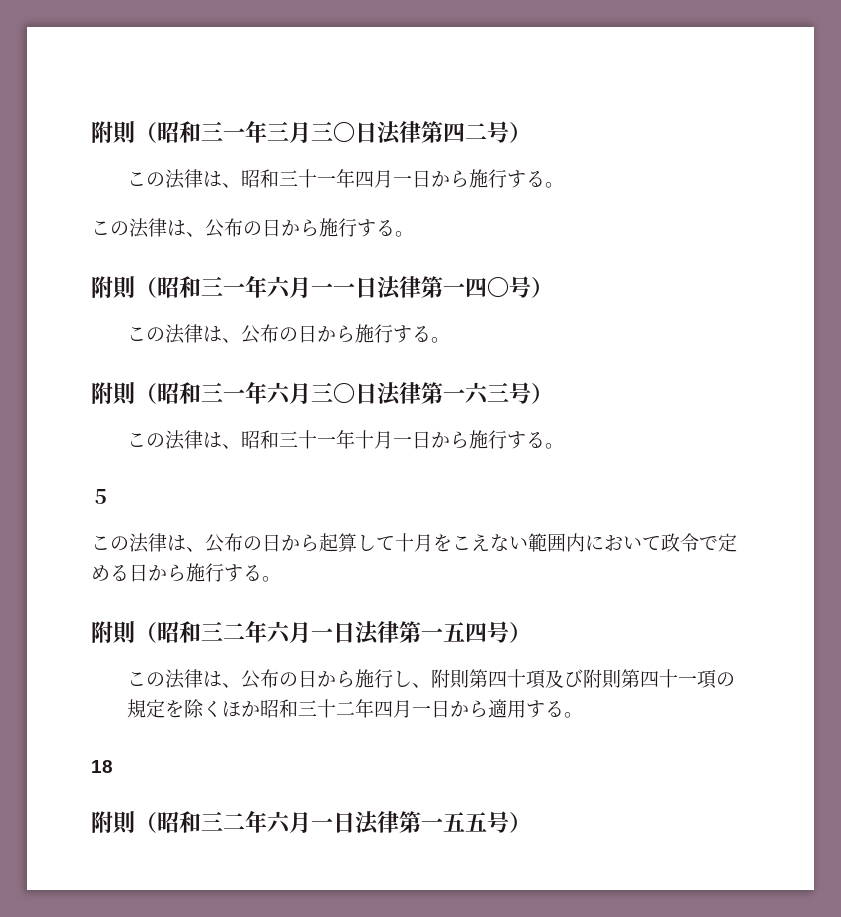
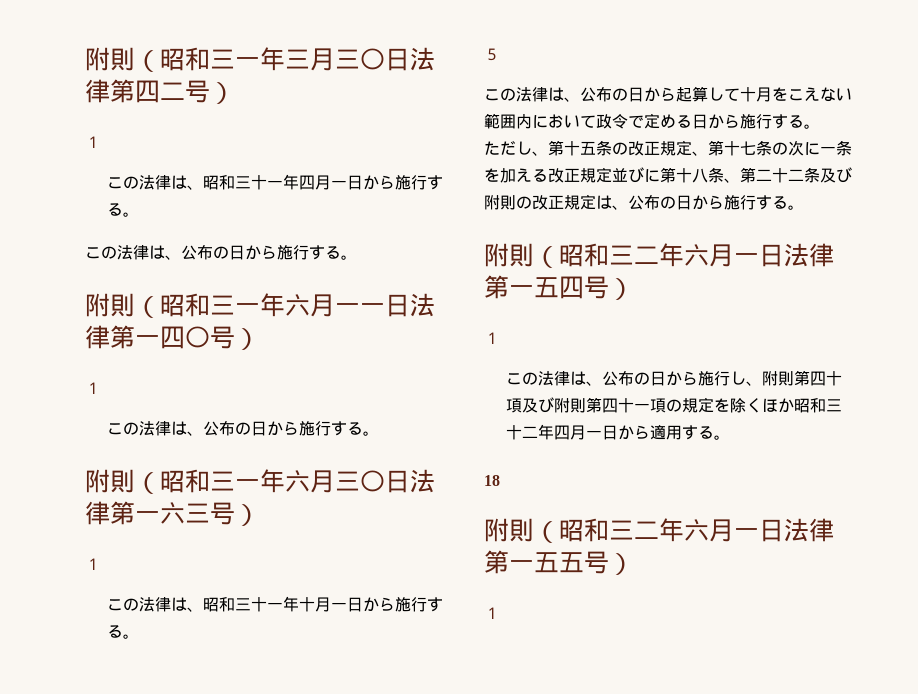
  附則（昭和三一年三月三〇日法律第四二号）
+ １
  附則（昭和三一年六月一一日法律第一四〇号）
+ １
  附則（昭和三一年六月三〇日法律第一六三号）
+ １
+ ただし、第十五条の改正規定、第十七条の次に一条を加える改正規定並びに第十八条、第二十二条及び附則の改正規定は、公布の日から施行する。
  附則（昭和三二年六月一日法律第一五四号）
+ １
  附則（昭和三二年六月一日法律第一五五号）
+ １

